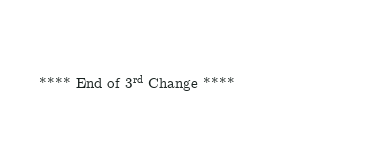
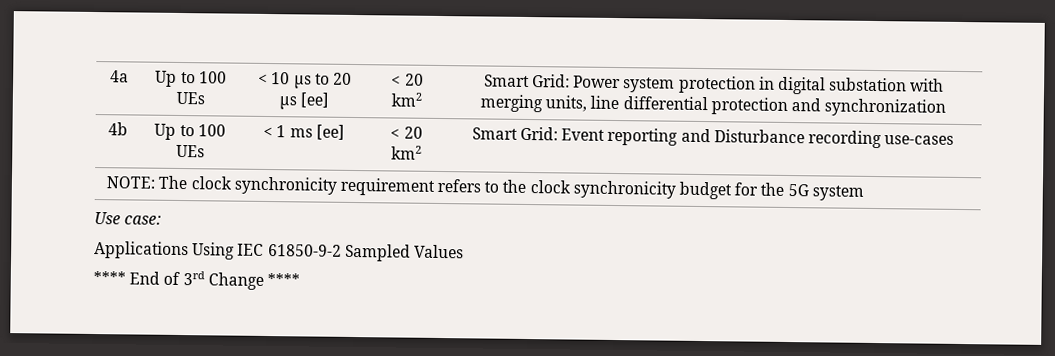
+ 4a | Up to 100 UEs | < 10 µs to 20 µs [ee] | < 20 km2 | Smart Grid: Power system protection in digital substation with merging units, line differential protection and synchronization
+ 4b | Up to 100 UEs | < 1 ms [ee] | < 20 km2 | Smart Grid: Event reporting and Disturbance recording use-cases
+ NOTE: The clock synchronicity requirement refers to the clock synchronicity budget for the 5G system
+ Use case:
+ Applications Using IEC 61850-9-2 Sampled Values

